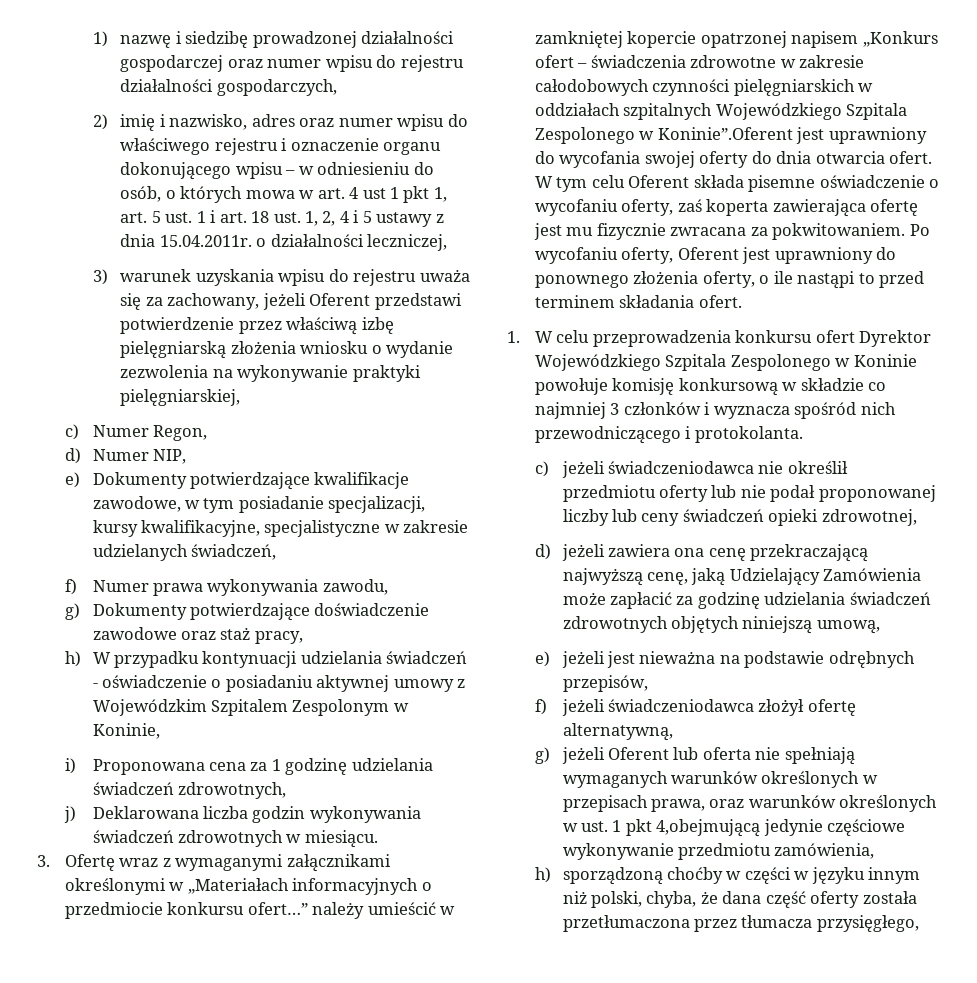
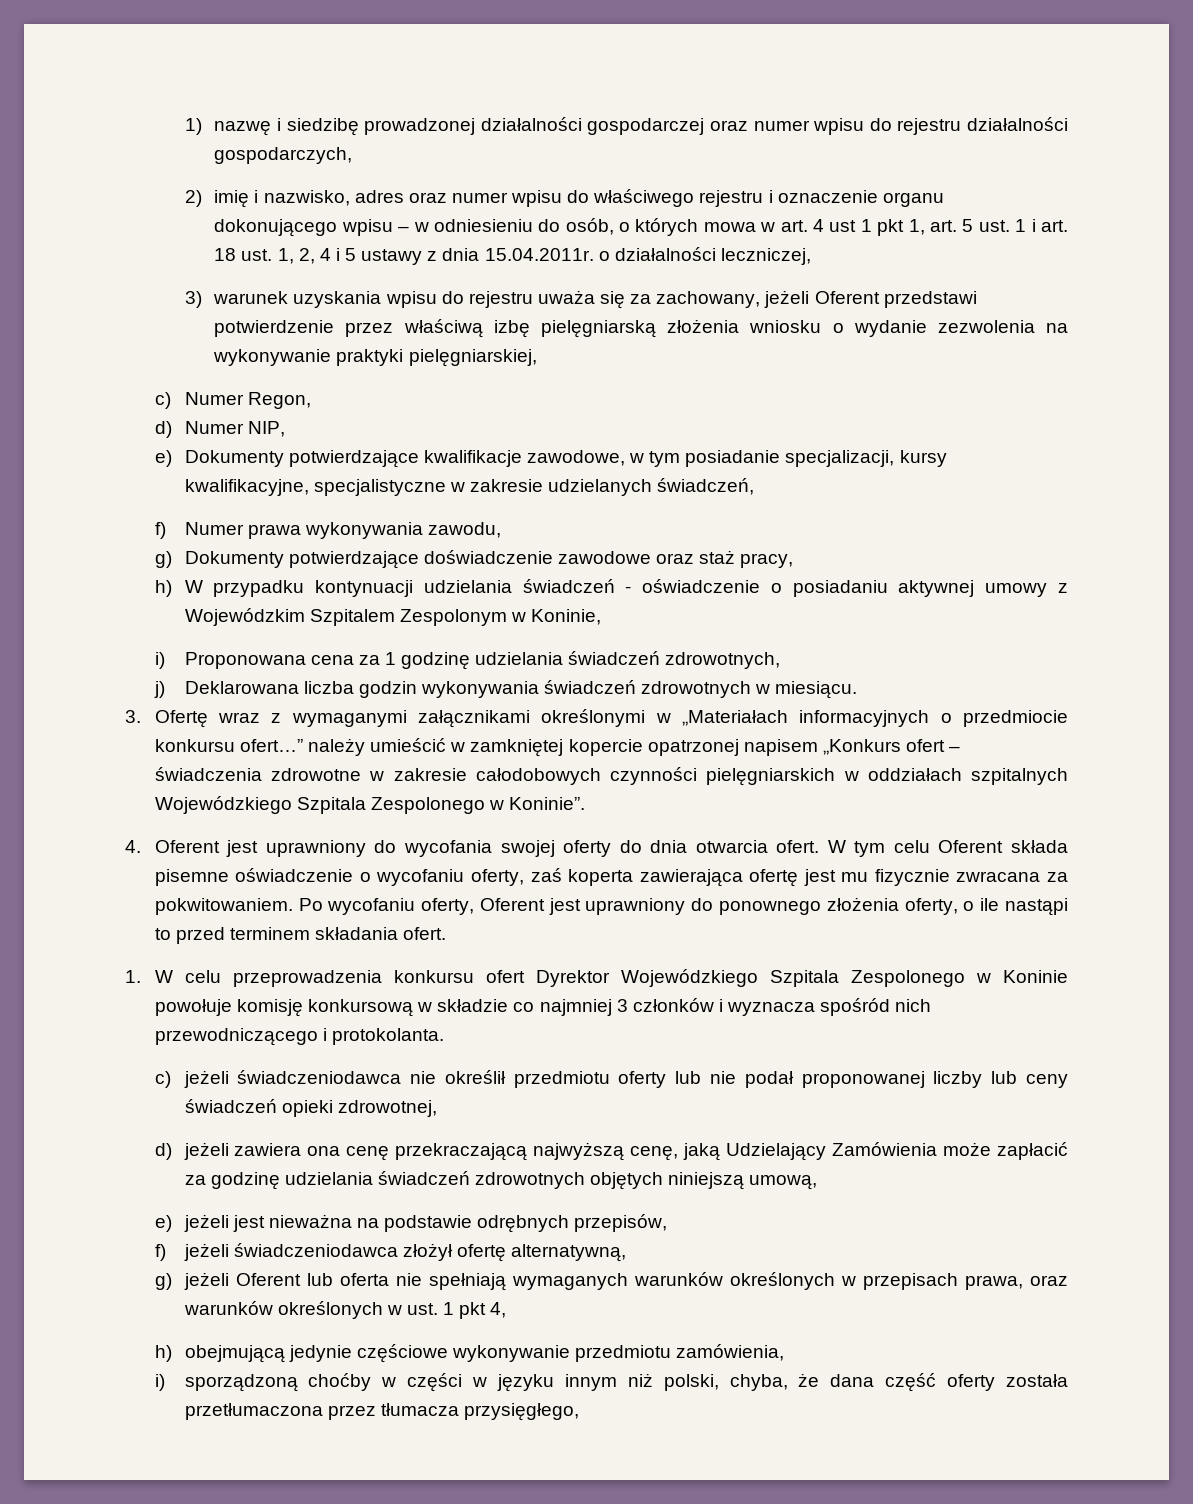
- 3. Ofertę wraz z wymaganymi załącznikami określonymi w „Materiałach informacyjnych o przedmiocie konkursu ofert…” należy umieścić w zamkniętej kopercie opatrzonej napisem „Konkurs ofert – świadczenia zdrowotne w zakresie całodobowych czynności pielęgniarskich w oddziałach szpitalnych Wojewódzkiego Szpitala Zespolonego w Koninie”.Oferent jest uprawniony do wycofania swojej oferty do dnia otwarcia ofert.
+ 3. Ofertę wraz z wymaganymi załącznikami określonymi w „Materiałach informacyjnych o przedmiocie konkursu ofert…” należy umieścić w zamkniętej kopercie opatrzonej napisem „Konkurs ofert – świadczenia zdrowotne w zakresie całodobowych czynności pielęgniarskich w oddziałach szpitalnych Wojewódzkiego Szpitala Zespolonego w Koninie”.
+ 4. Oferent jest uprawniony do wycofania swojej oferty do dnia otwarcia ofert.
- g) jeżeli Oferent lub oferta nie spełniają wymaganych warunków określonych w przepisach prawa, oraz warunków określonych w ust. 1 pkt 4,obejmującą jedynie częściowe wykonywanie przedmiotu zamówienia,
+ g) jeżeli Oferent lub oferta nie spełniają wymaganych warunków określonych w przepisach prawa, oraz warunków określonych w ust. 1 pkt 4,
+ h) obejmującą jedynie częściowe wykonywanie przedmiotu zamówienia,
- h) sporządzoną choćby w części w języku innym niż polski, chyba, że dana część oferty została przetłumaczona przez tłumacza przysięgłego,
+ i) sporządzoną choćby w części w języku innym niż polski, chyba, że dana część oferty została przetłumaczona przez tłumacza przysięgłego,

